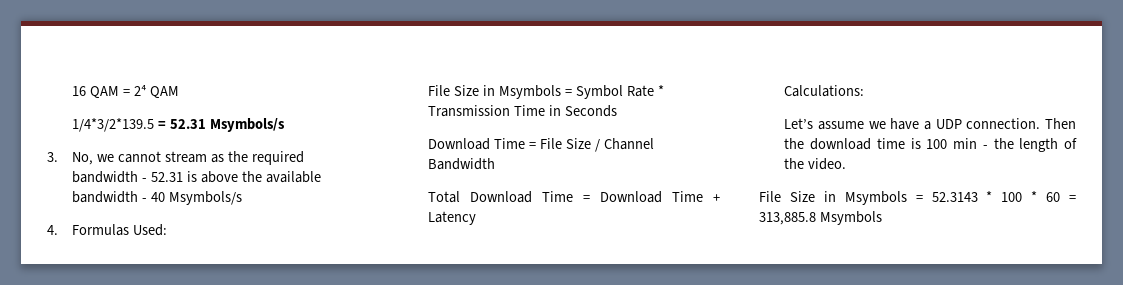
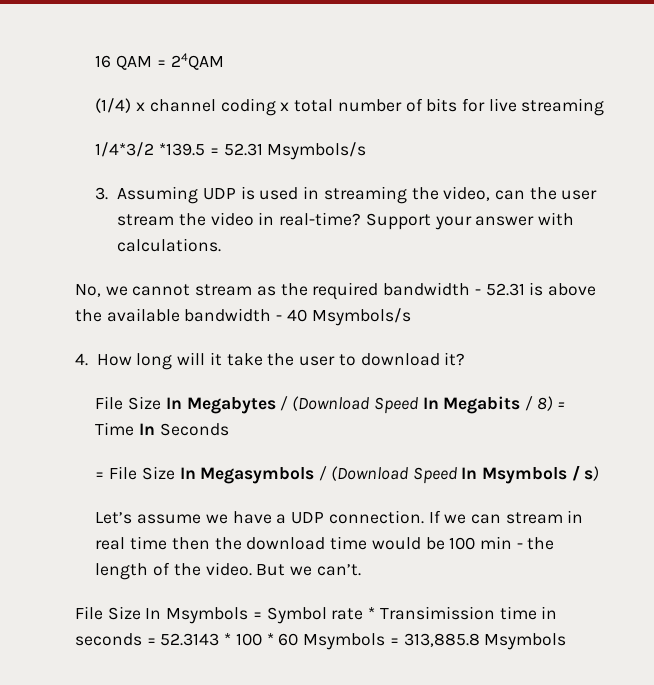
- 16 QAM = 2⁴ QAM
- 1/4*3/2*139.5 = 52.31 Msymbols/s
- 3. No, we cannot stream as the required bandwidth - 52.31 is above the available bandwidth - 40 Msymbols/s
+ 16 QAM = 24QAM
+ (1/4) x channel coding x total number of bits for live streaming
+ 1/4*3/2 *139.5 = 52.31 Msymbols/s
+ 3. Assuming UDP is used in streaming the video, can the user stream the video in real-time? Support your answer with calculations.
+ No, we cannot stream as the required bandwidth - 52.31 is above the available bandwidth - 40 Msymbols/s
- 4. Formulas Used:
- File Size in Msymbols = Symbol Rate * Transmission Time in Seconds
+ 4. How long will it take the user to download it?
+ File Size In Megabytes / (Download Speed In Megabits / 8) = Time In Seconds
- Download Time = File Size / Channel Bandwidth
- Total Download Time = Download Time + Latency
- Calculations:
+ = File Size In Megasymbols / (Download Speed In Msymbols / s)
- Then the download time is 100 min - the length of the video.
- File Size in Msymbols = 52.3143 * 100 * 60 = 313,885.8 Msymbols
+ If we can stream in real time then the download time would be 100 min - the length of the video. But we can’t.
+ File Size In Msymbols = Symbol rate * Transimission time in seconds = 52.3143 * 100 * 60 Msymbols = 313,885.8 Msymbols

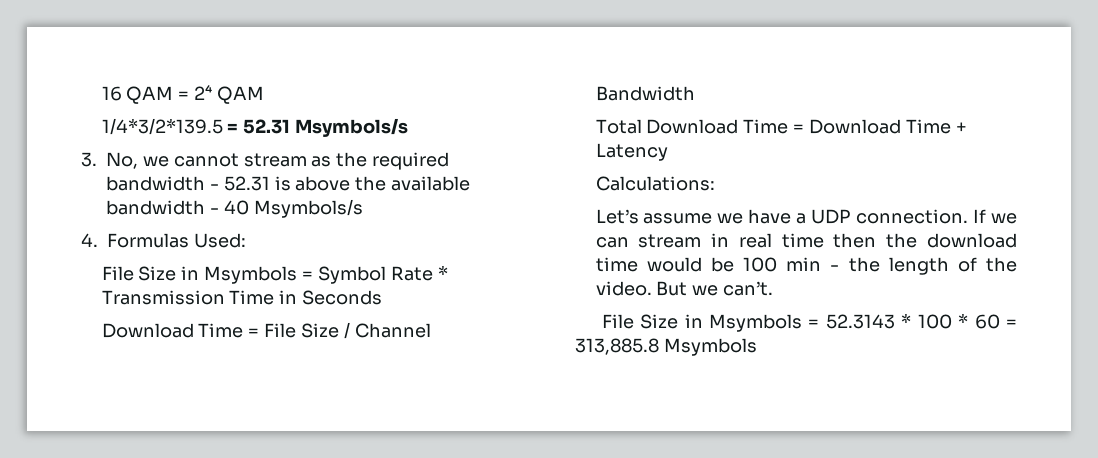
- 16 QAM = 24QAM
- (1/4) x channel coding x total number of bits for live streaming
- 1/4*3/2 *139.5 = 52.31 Msymbols/s
- 3. Assuming UDP is used in streaming the video, can the user stream the video in real-time? Support your answer with calculations.
- No, we cannot stream as the required bandwidth - 52.31 is above the available bandwidth - 40 Msymbols/s
+ 16 QAM = 2⁴ QAM
+ 1/4*3/2*139.5 = 52.31 Msymbols/s
+ 3. No, we cannot stream as the required bandwidth - 52.31 is above the available bandwidth - 40 Msymbols/s
- 4. How long will it take the user to download it?
- File Size In Megabytes / (Download Speed In Megabits / 8) = Time In Seconds
+ 4. Formulas Used:
+ File Size in Msymbols = Symbol Rate * Transmission Time in Seconds
- = File Size In Megasymbols / (Download Speed In Msymbols / s)
+ Download Time = File Size / Channel Bandwidth
+ Total Download Time = Download Time + Latency
+ Calculations:
- File Size In Msymbols = Symbol rate * Transimission time in seconds = 52.3143 * 100 * 60 Msymbols = 313,885.8 Msymbols
+ File Size in Msymbols = 52.3143 * 100 * 60 = 313,885.8 Msymbols

